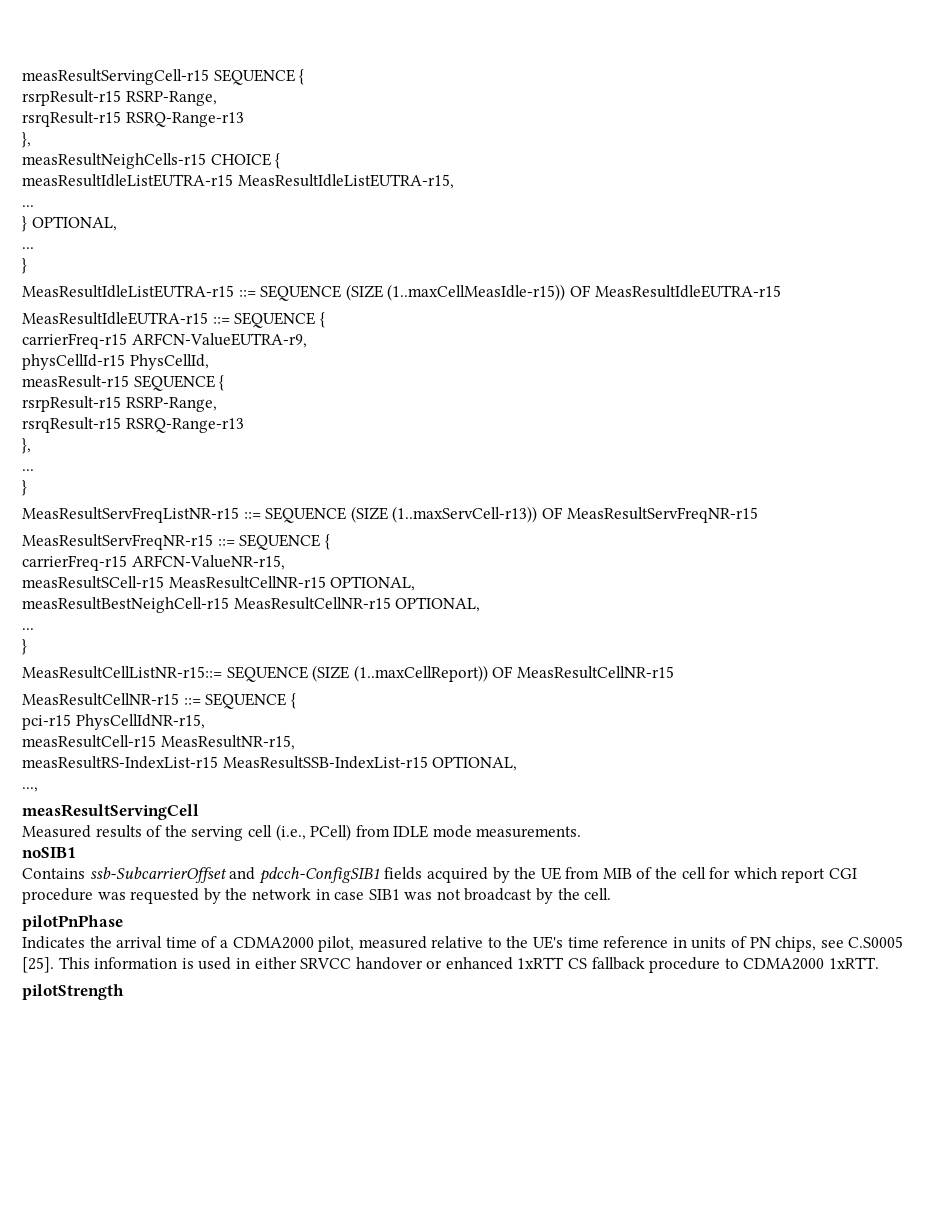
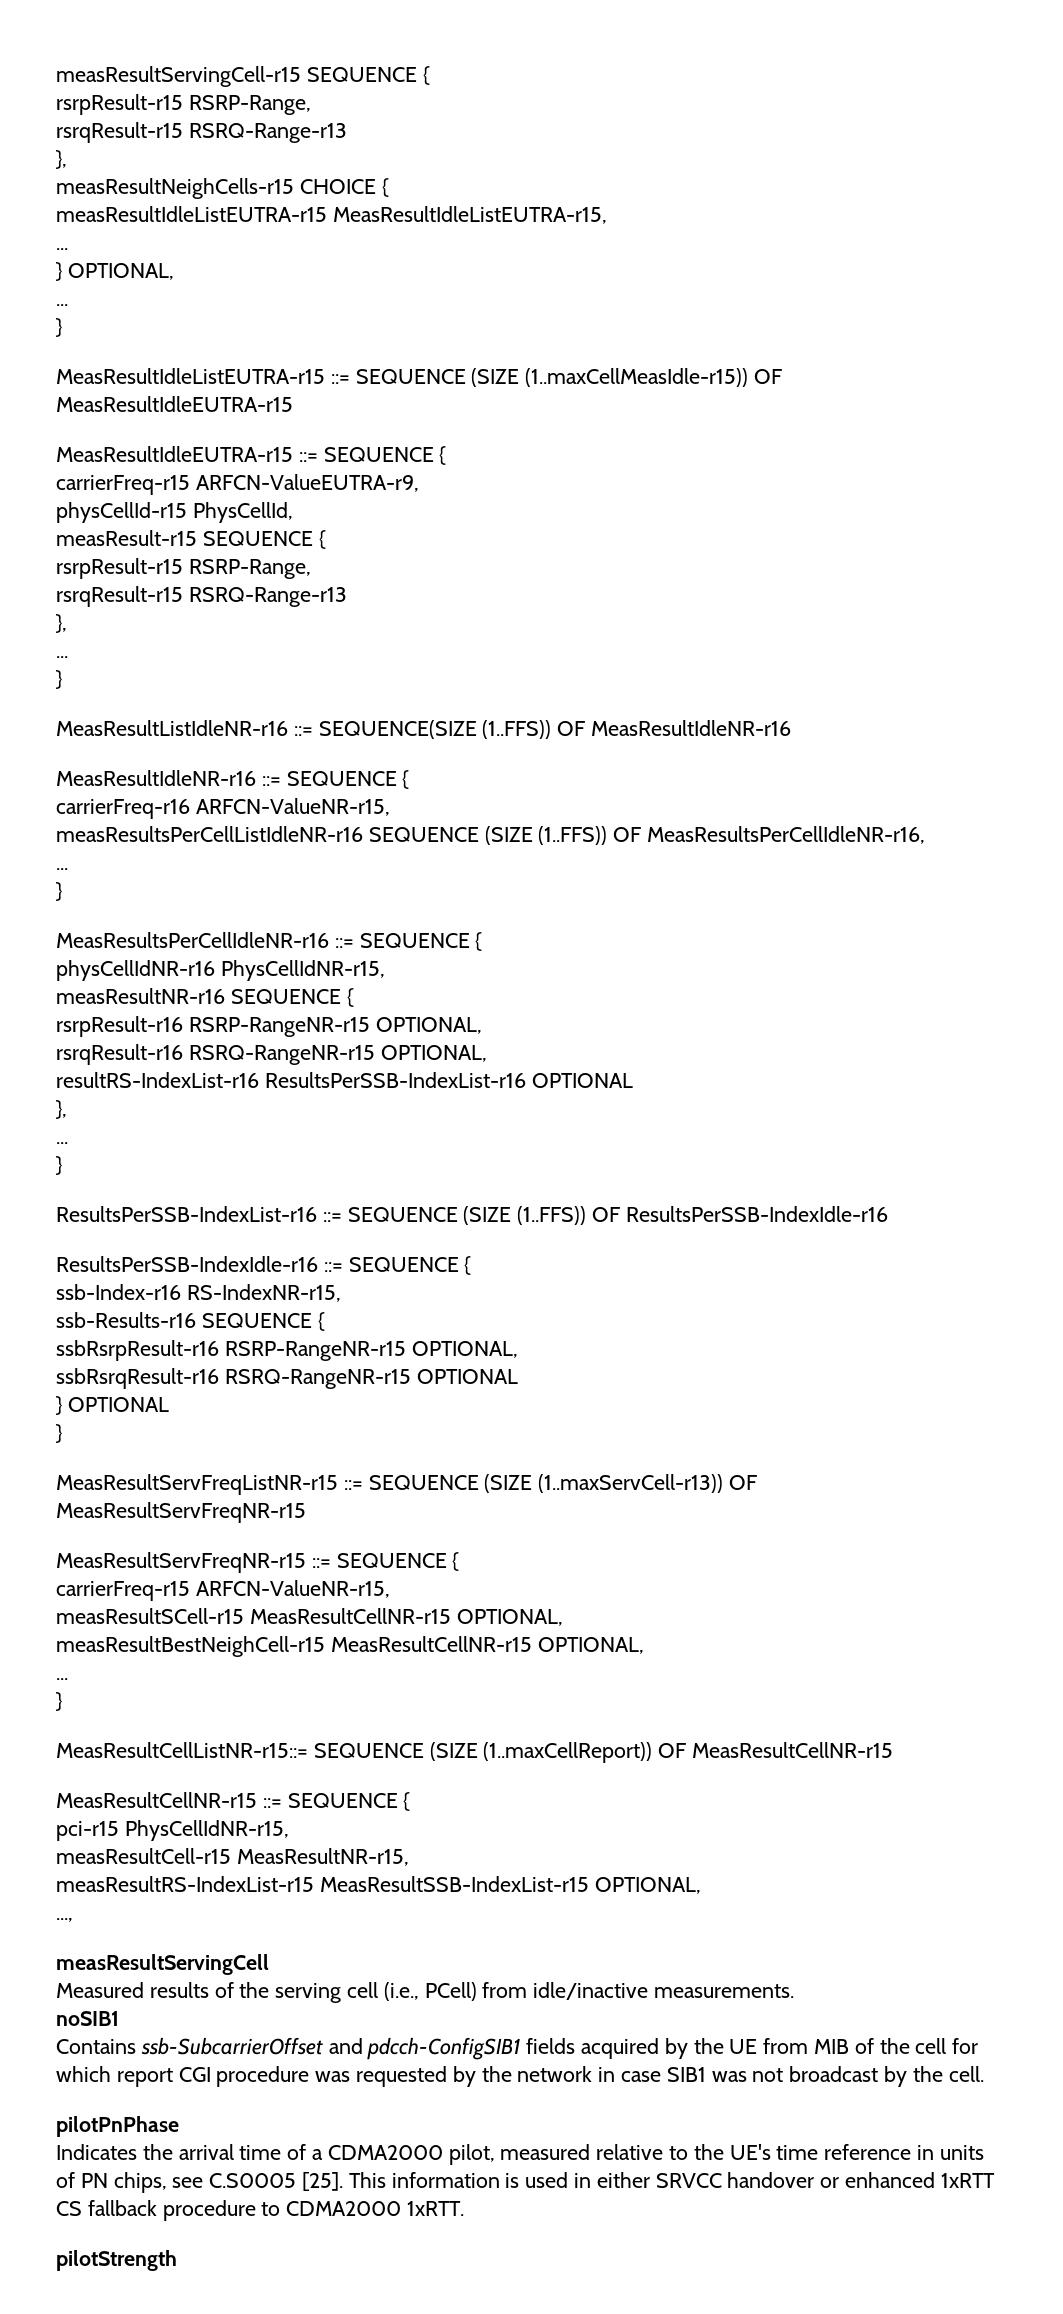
+ MeasResultListIdleNR-r16 ::= SEQUENCE(SIZE (1..FFS)) OF MeasResultIdleNR-r16
+ MeasResultIdleNR-r16 ::= SEQUENCE {
+ carrierFreq-r16 ARFCN-ValueNR-r15,
+ measResultsPerCellListIdleNR-r16 SEQUENCE (SIZE (1..FFS)) OF MeasResultsPerCellIdleNR-r16,
+ ...
+ }
+ MeasResultsPerCellIdleNR-r16 ::= SEQUENCE {
+ physCellIdNR-r16 PhysCellIdNR-r15,
+ measResultNR-r16 SEQUENCE {
+ rsrpResult-r16 RSRP-RangeNR-r15 OPTIONAL,
+ rsrqResult-r16 RSRQ-RangeNR-r15 OPTIONAL,
+ resultRS-IndexList-r16 ResultsPerSSB-IndexList-r16 OPTIONAL
+ },
+ ...
+ }
+ ResultsPerSSB-IndexList-r16 ::= SEQUENCE (SIZE (1..FFS)) OF ResultsPerSSB-IndexIdle-r16
+ ResultsPerSSB-IndexIdle-r16 ::= SEQUENCE {
+ ssb-Index-r16 RS-IndexNR-r15,
+ ssb-Results-r16 SEQUENCE {
+ ssbRsrpResult-r16 RSRP-RangeNR-r15 OPTIONAL,
+ ssbRsrqResult-r16 RSRQ-RangeNR-r15 OPTIONAL
+ } OPTIONAL
+ }
- Measured results of the serving cell (i.e., PCell) from IDLE mode measurements.
+ Measured results of the serving cell (i.e., PCell) from idle/inactive measurements.

